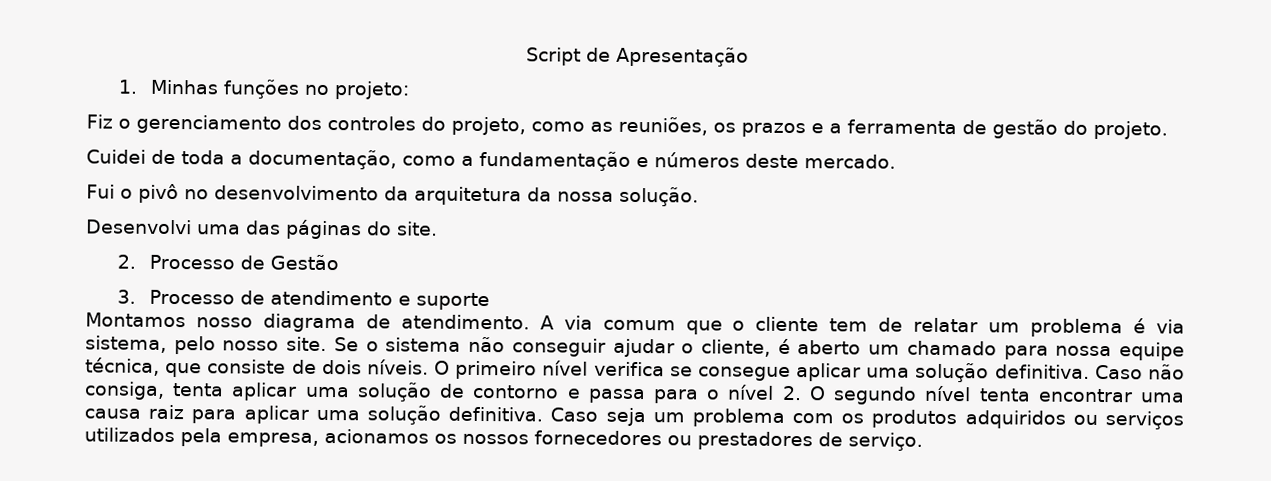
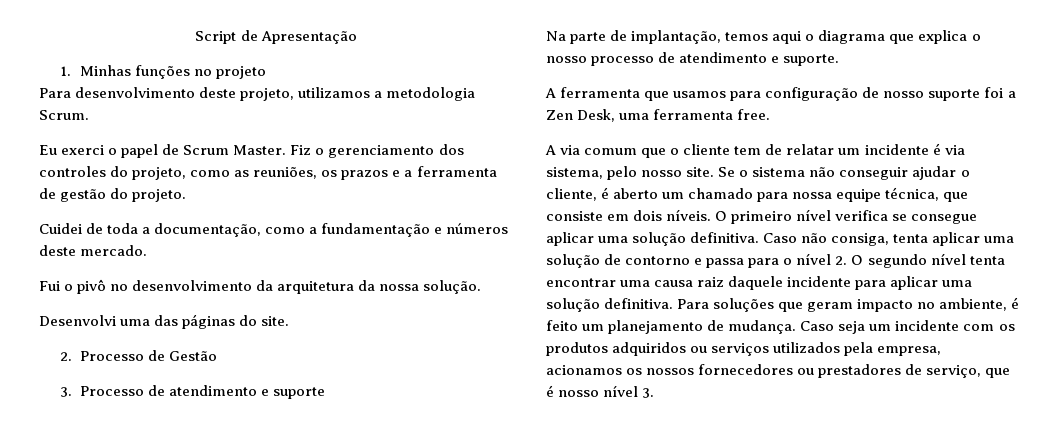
- 1. Minhas funções no projeto:
- Fiz o gerenciamento dos controles do projeto, como as reuniões, os prazos e a ferramenta de gestão do projeto.
+ 1. Minhas funções no projeto
+ Para desenvolvimento deste projeto, utilizamos a metodologia Scrum.
+ Eu exerci o papel de Scrum Master. Fiz o gerenciamento dos controles do projeto, como as reuniões, os prazos e a ferramenta de gestão do projeto.
- Montamos nosso diagrama de atendimento. A via comum que o cliente tem de relatar um problema é via sistema, pelo nosso site.
+ Na parte de implantação, temos aqui o diagrama que explica o nosso processo de atendimento e suporte.
+ A ferramenta que usamos para configuração de nosso suporte foi a Zen Desk, uma ferramenta free.
+ A via comum que o cliente tem de relatar um incidente é via sistema, pelo nosso site.
- Se o sistema não conseguir ajudar o cliente, é aberto um chamado para nossa equipe técnica, que consiste de dois níveis.
+ Se o sistema não conseguir ajudar o cliente, é aberto um chamado para nossa equipe técnica, que consiste em dois níveis.
- Caso não consiga, tenta aplicar uma solução de contorno e passa para o nível 2. O segundo nível tenta encontrar uma causa raiz para aplicar uma solução definitiva.
+ Caso não consiga, tenta aplicar uma solução de contorno e passa para o nível 2. O segundo nível tenta encontrar uma causa raiz daquele incidente para aplicar uma solução definitiva.
+ Para soluções que geram impacto no ambiente, é feito um planejamento de mudança.
- Caso seja um problema com os produtos adquiridos ou serviços utilizados pela empresa, acionamos os nossos fornecedores ou prestadores de serviço.
+ Caso seja um incidente com os produtos adquiridos ou serviços utilizados pela empresa, acionamos os nossos fornecedores ou prestadores de serviço, que é nosso nível 3.

